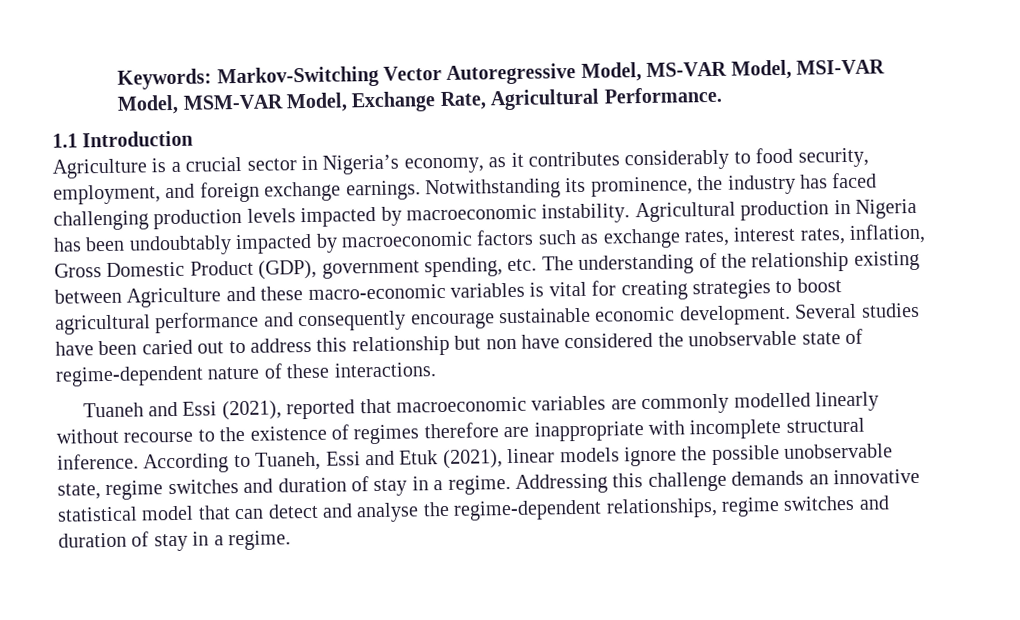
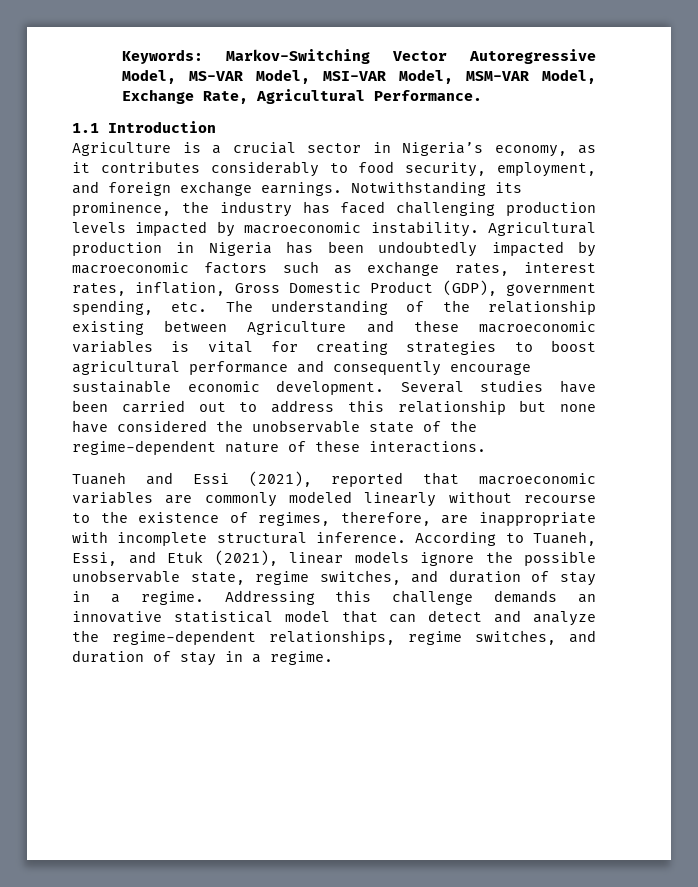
- Agricultural production in Nigeria has been undoubtably impacted by macroeconomic factors such as exchange rates, interest rates, inflation, Gross Domestic Product (GDP), government spending, etc. The understanding of the relationship existing between Agriculture and these macro-economic variables is vital for creating strategies to boost agricultural performance and consequently encourage sustainable economic development.
+ Agricultural production in Nigeria has been undoubtedly impacted by macroeconomic factors such as exchange rates, interest rates, inflation, Gross Domestic Product (GDP), government spending, etc. The understanding of the relationship existing between Agriculture and these macroeconomic variables is vital for creating strategies to boost agricultural performance and consequently encourage sustainable economic development.
- Several studies have been caried out to address this relationship but non have considered the unobservable state of regime-dependent nature of these interactions.
+ Several studies have been carried out to address this relationship but none have considered the unobservable state of the regime-dependent nature of these interactions.
- Tuaneh and Essi (2021), reported that macroeconomic variables are commonly modelled linearly without recourse to the existence of regimes therefore are inappropriate with incomplete structural inference.
+ Tuaneh and Essi (2021), reported that macroeconomic variables are commonly modeled linearly without recourse to the existence of regimes, therefore, are inappropriate with incomplete structural inference.
- According to Tuaneh, Essi and Etuk (2021), linear models ignore the possible unobservable state, regime switches and duration of stay in a regime.
+ According to Tuaneh, Essi, and Etuk (2021), linear models ignore the possible unobservable state, regime switches, and duration of stay in a regime.
- Addressing this challenge demands an innovative statistical model that can detect and analyse the regime-dependent relationships, regime switches and duration of stay in a regime.
+ Addressing this challenge demands an innovative statistical model that can detect and analyze the regime-dependent relationships, regime switches, and duration of stay in a regime.

